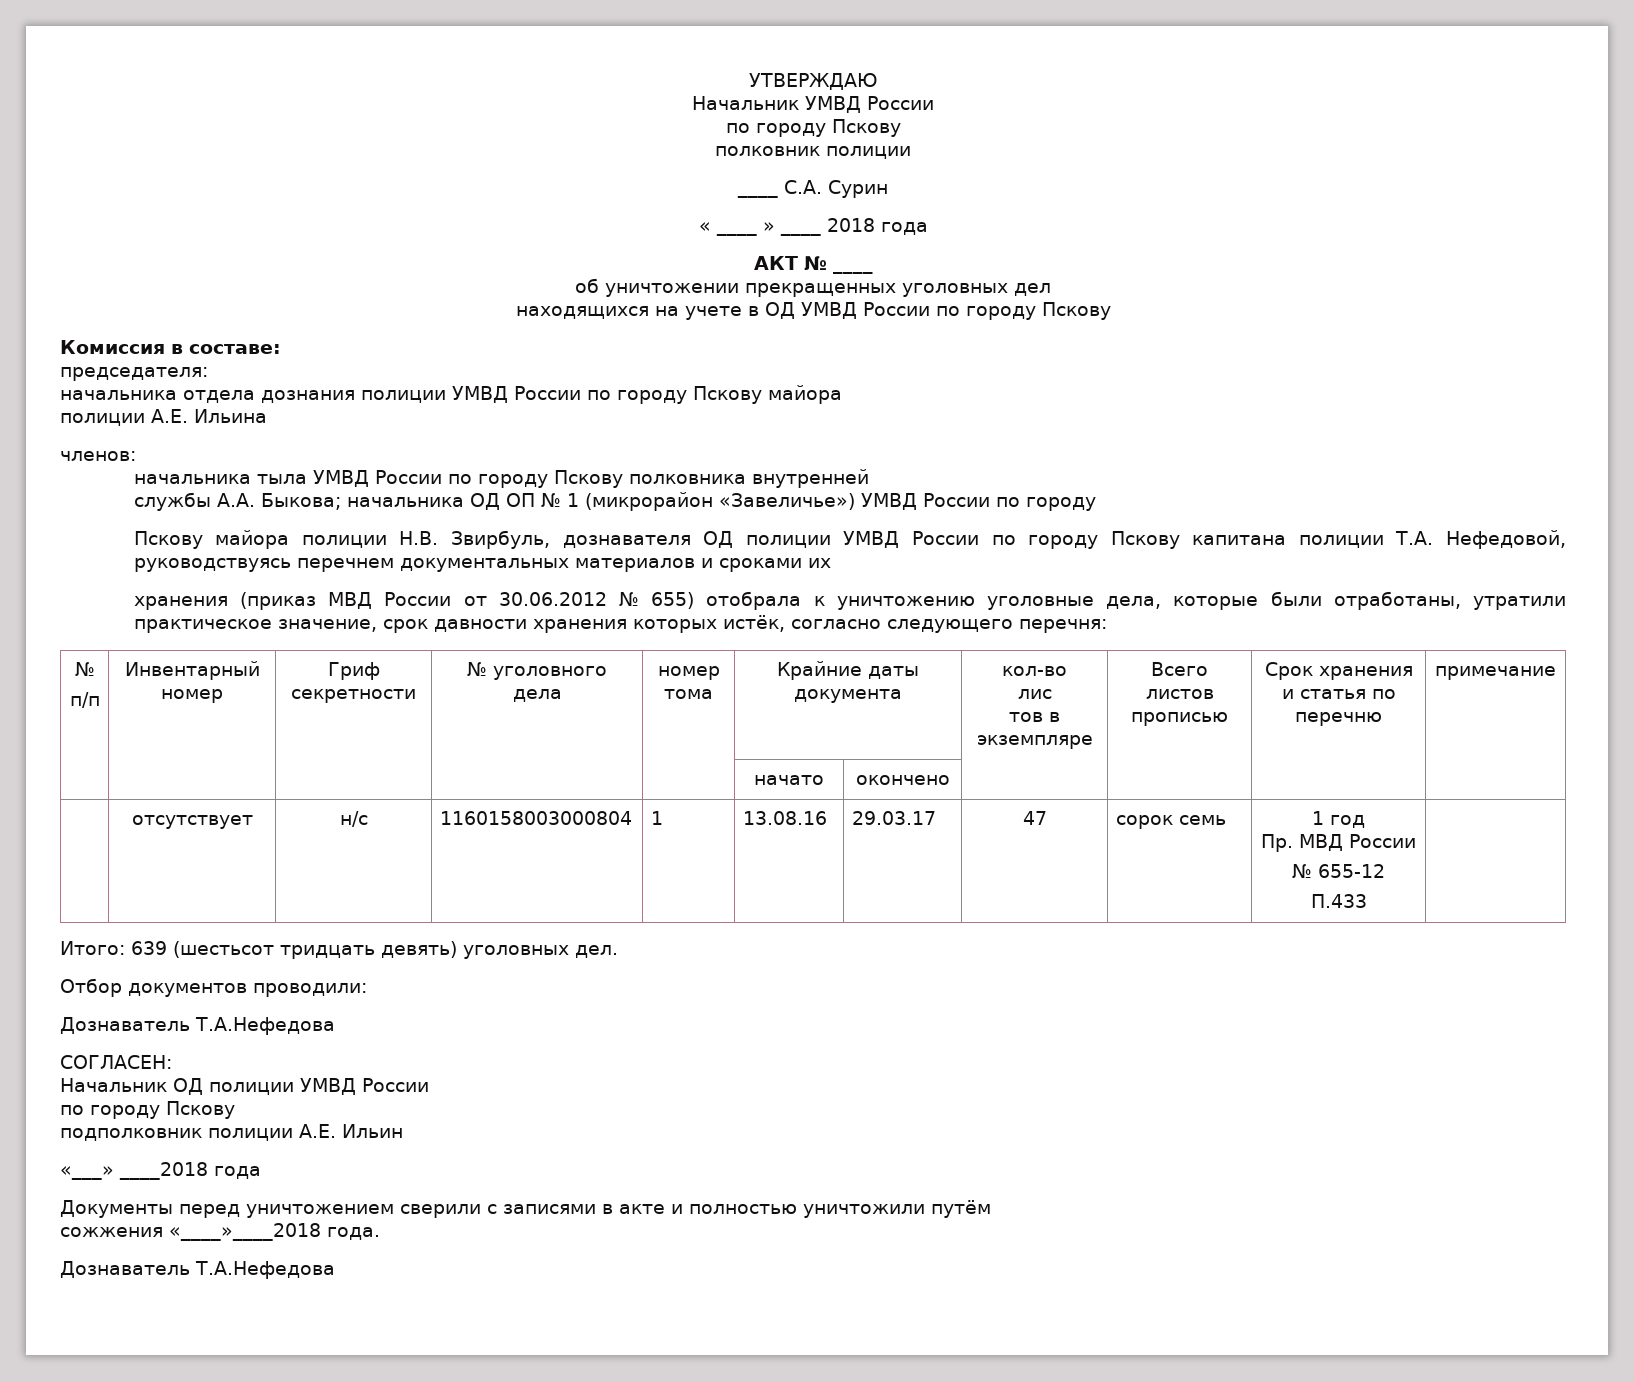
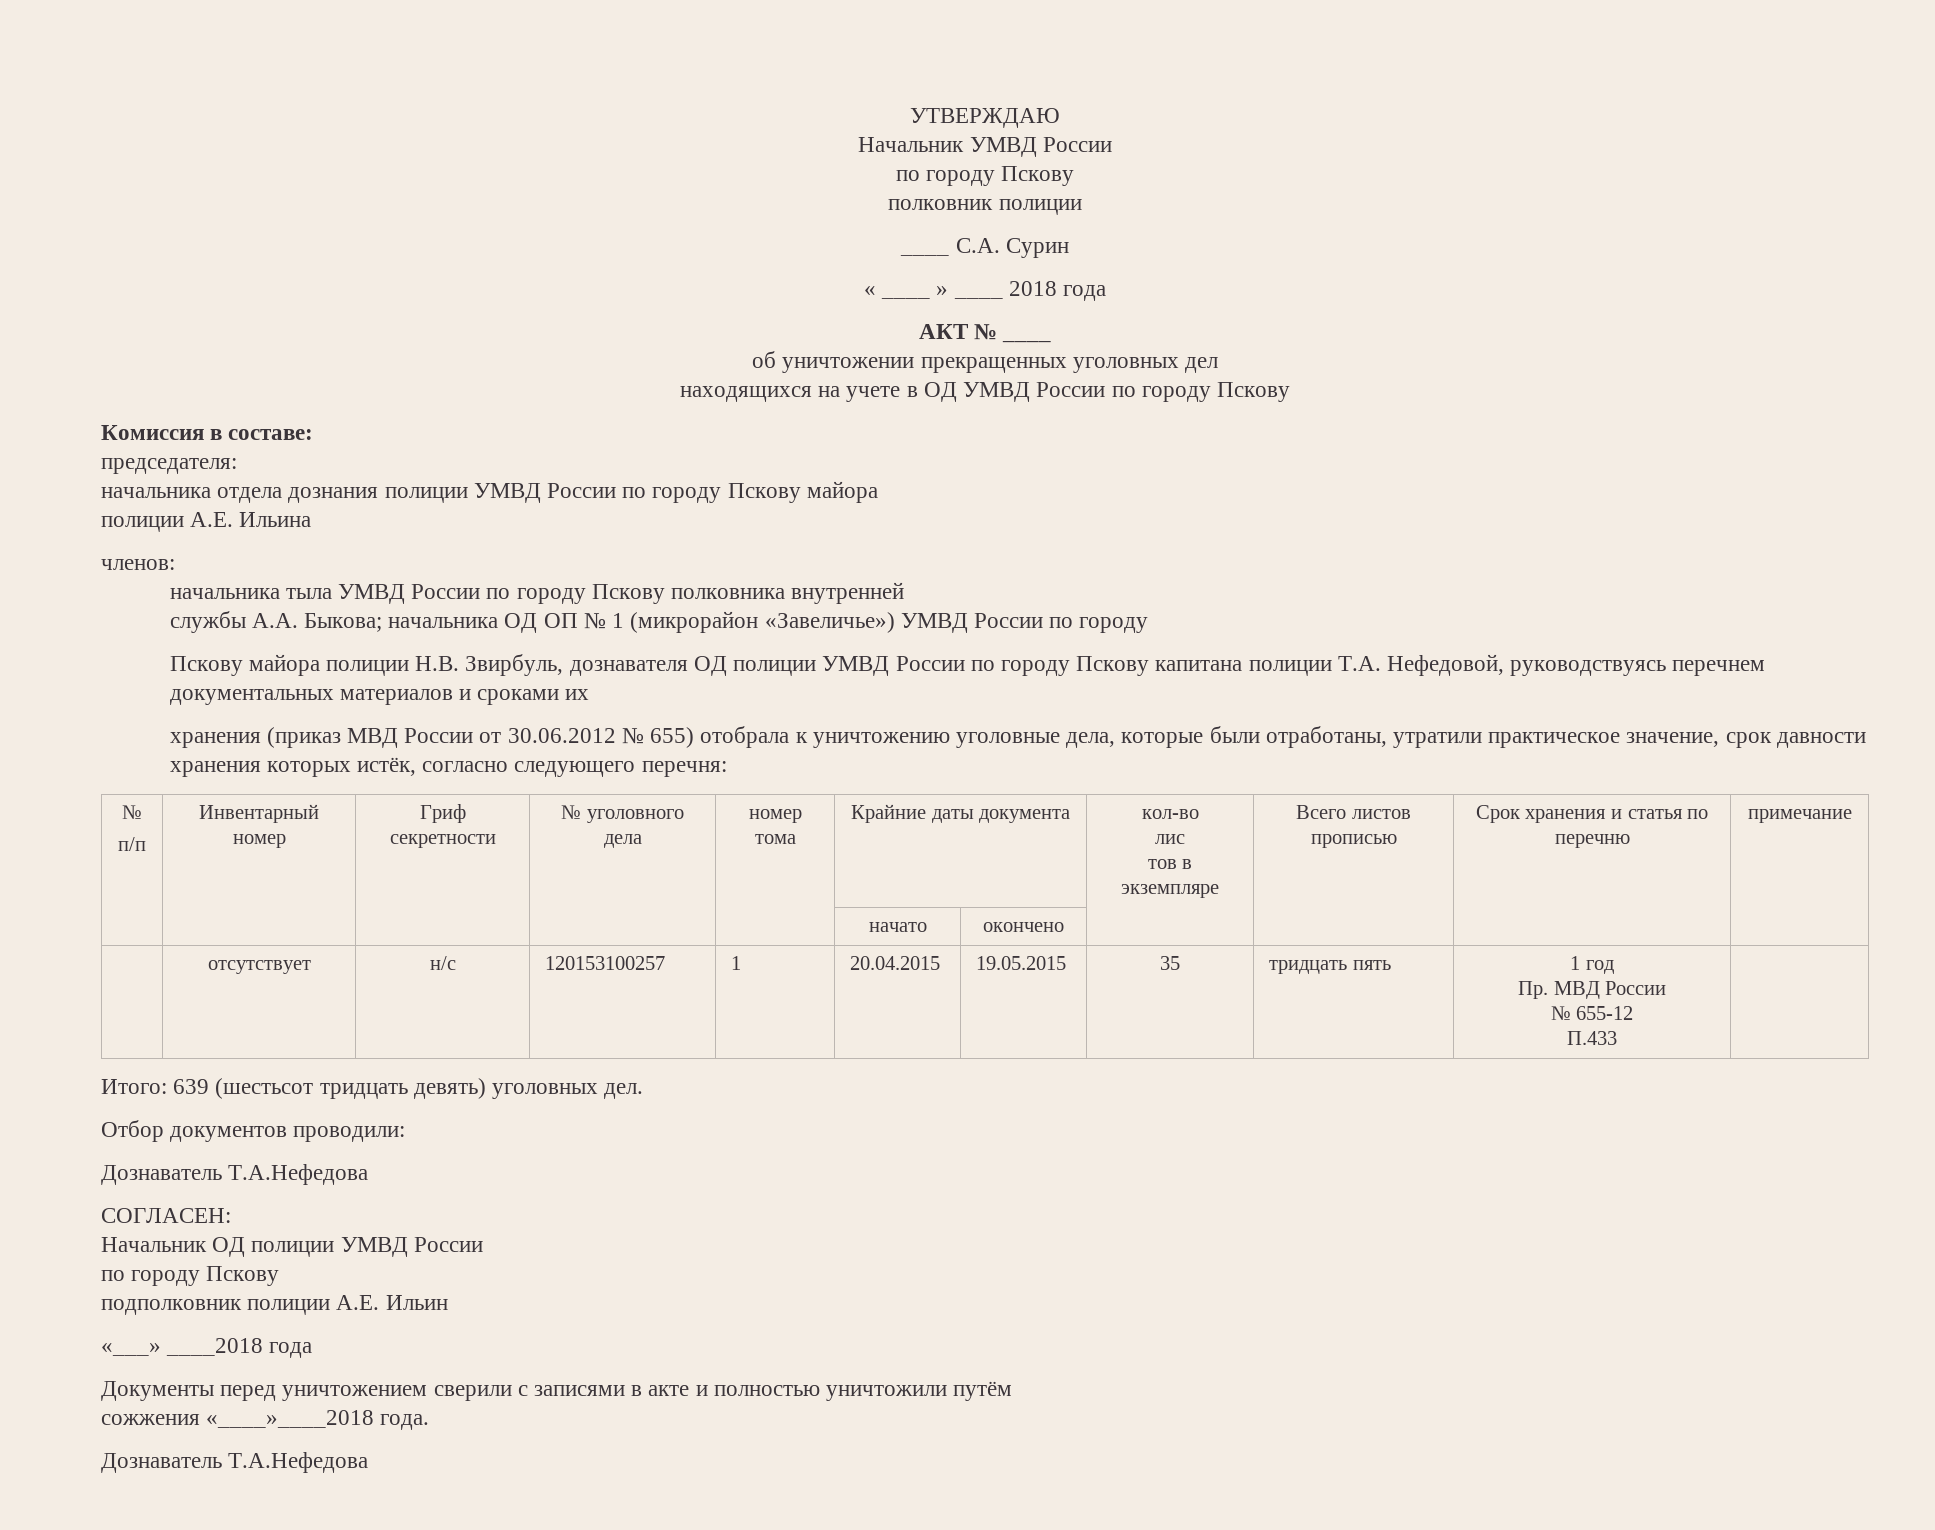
- | отсутствует | н/с | 1160158003000804 | 1 | 13.08.16 | 29.03.17 | 47 | сорок семь | 1 год
+ | отсутствует | н/с | 120153100257 | 1 | 20.04.2015 | 19.05.2015 | 35 | тридцать пять | 1 год

